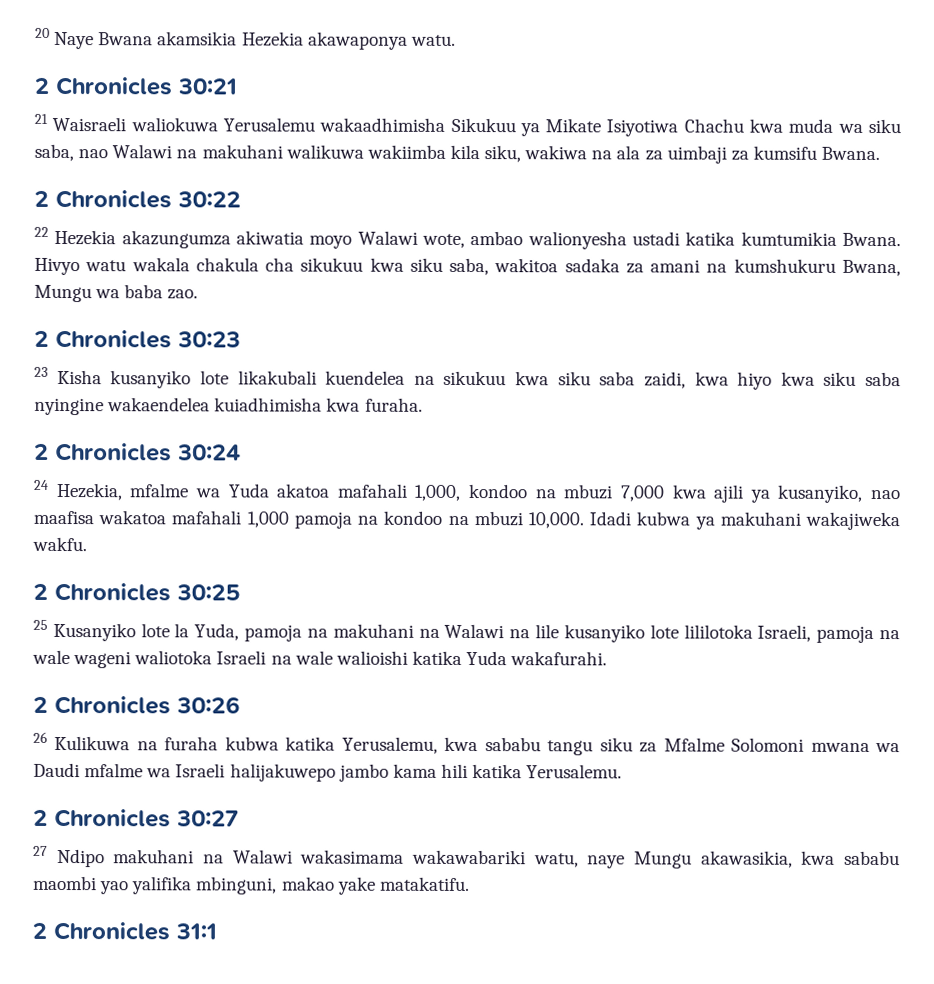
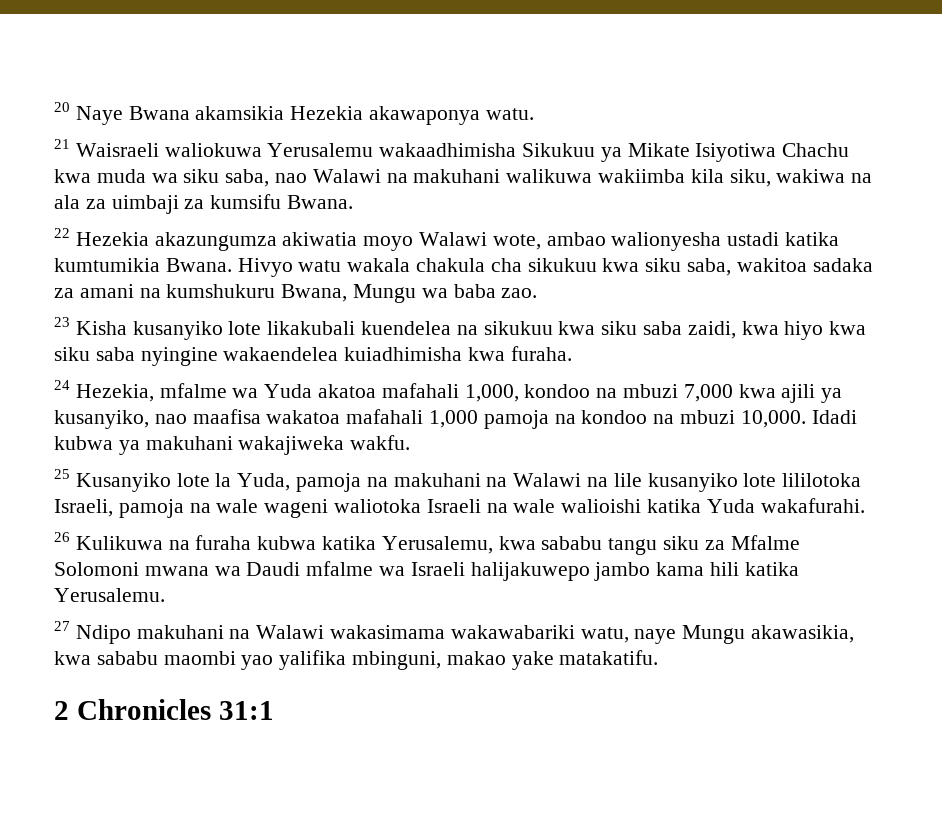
- 2 Chronicles 30:21
- 2 Chronicles 30:22
- 2 Chronicles 30:23
- 2 Chronicles 30:24
- 2 Chronicles 30:25
- 2 Chronicles 30:26
- 2 Chronicles 30:27

